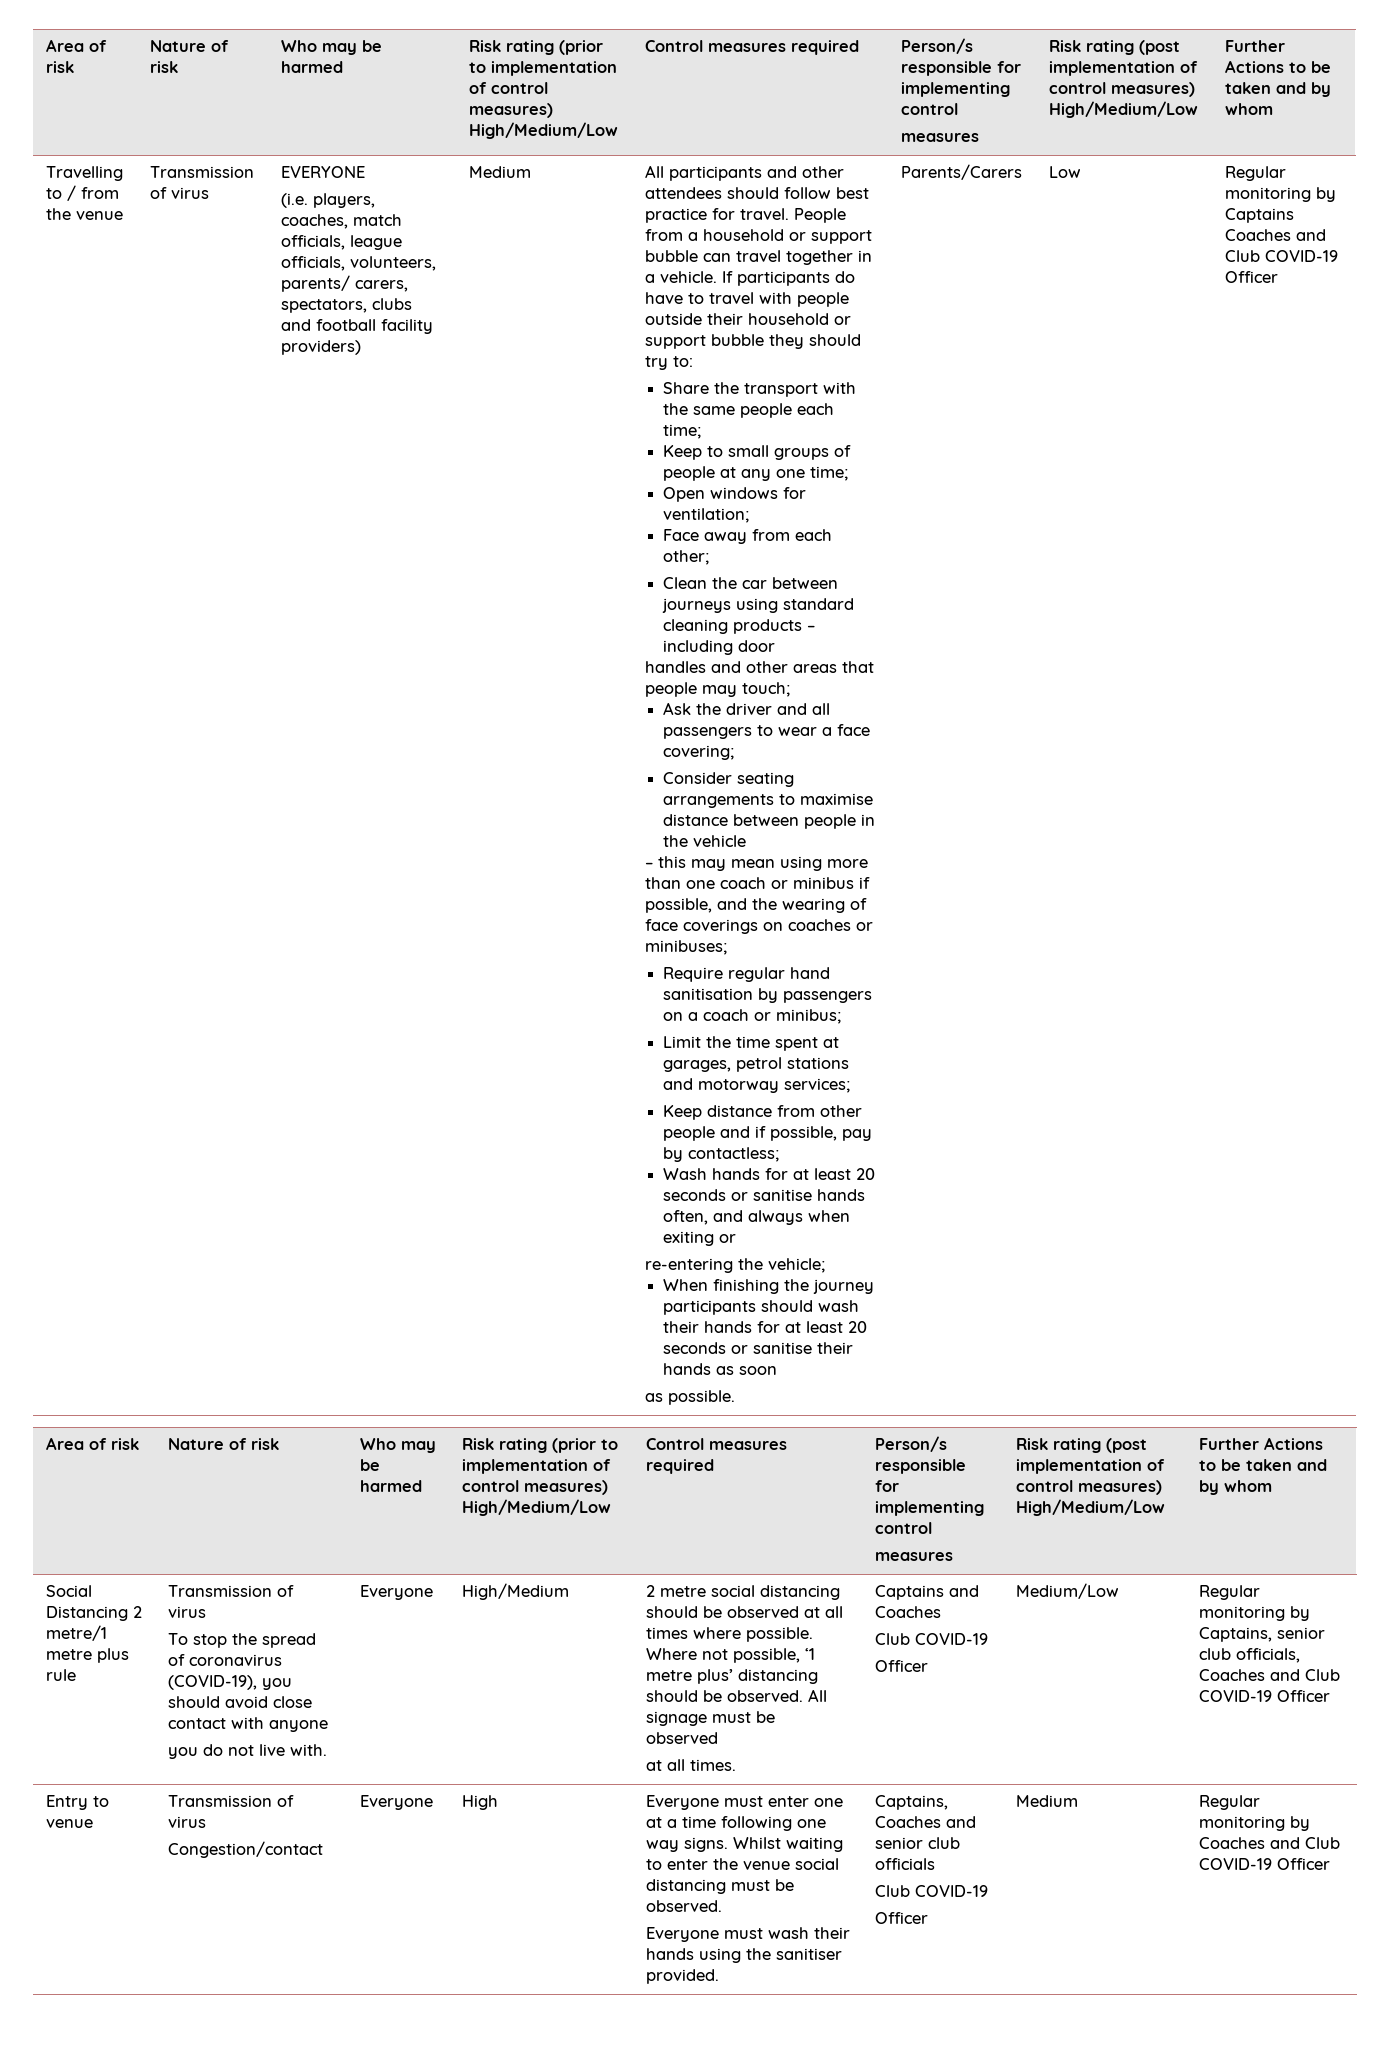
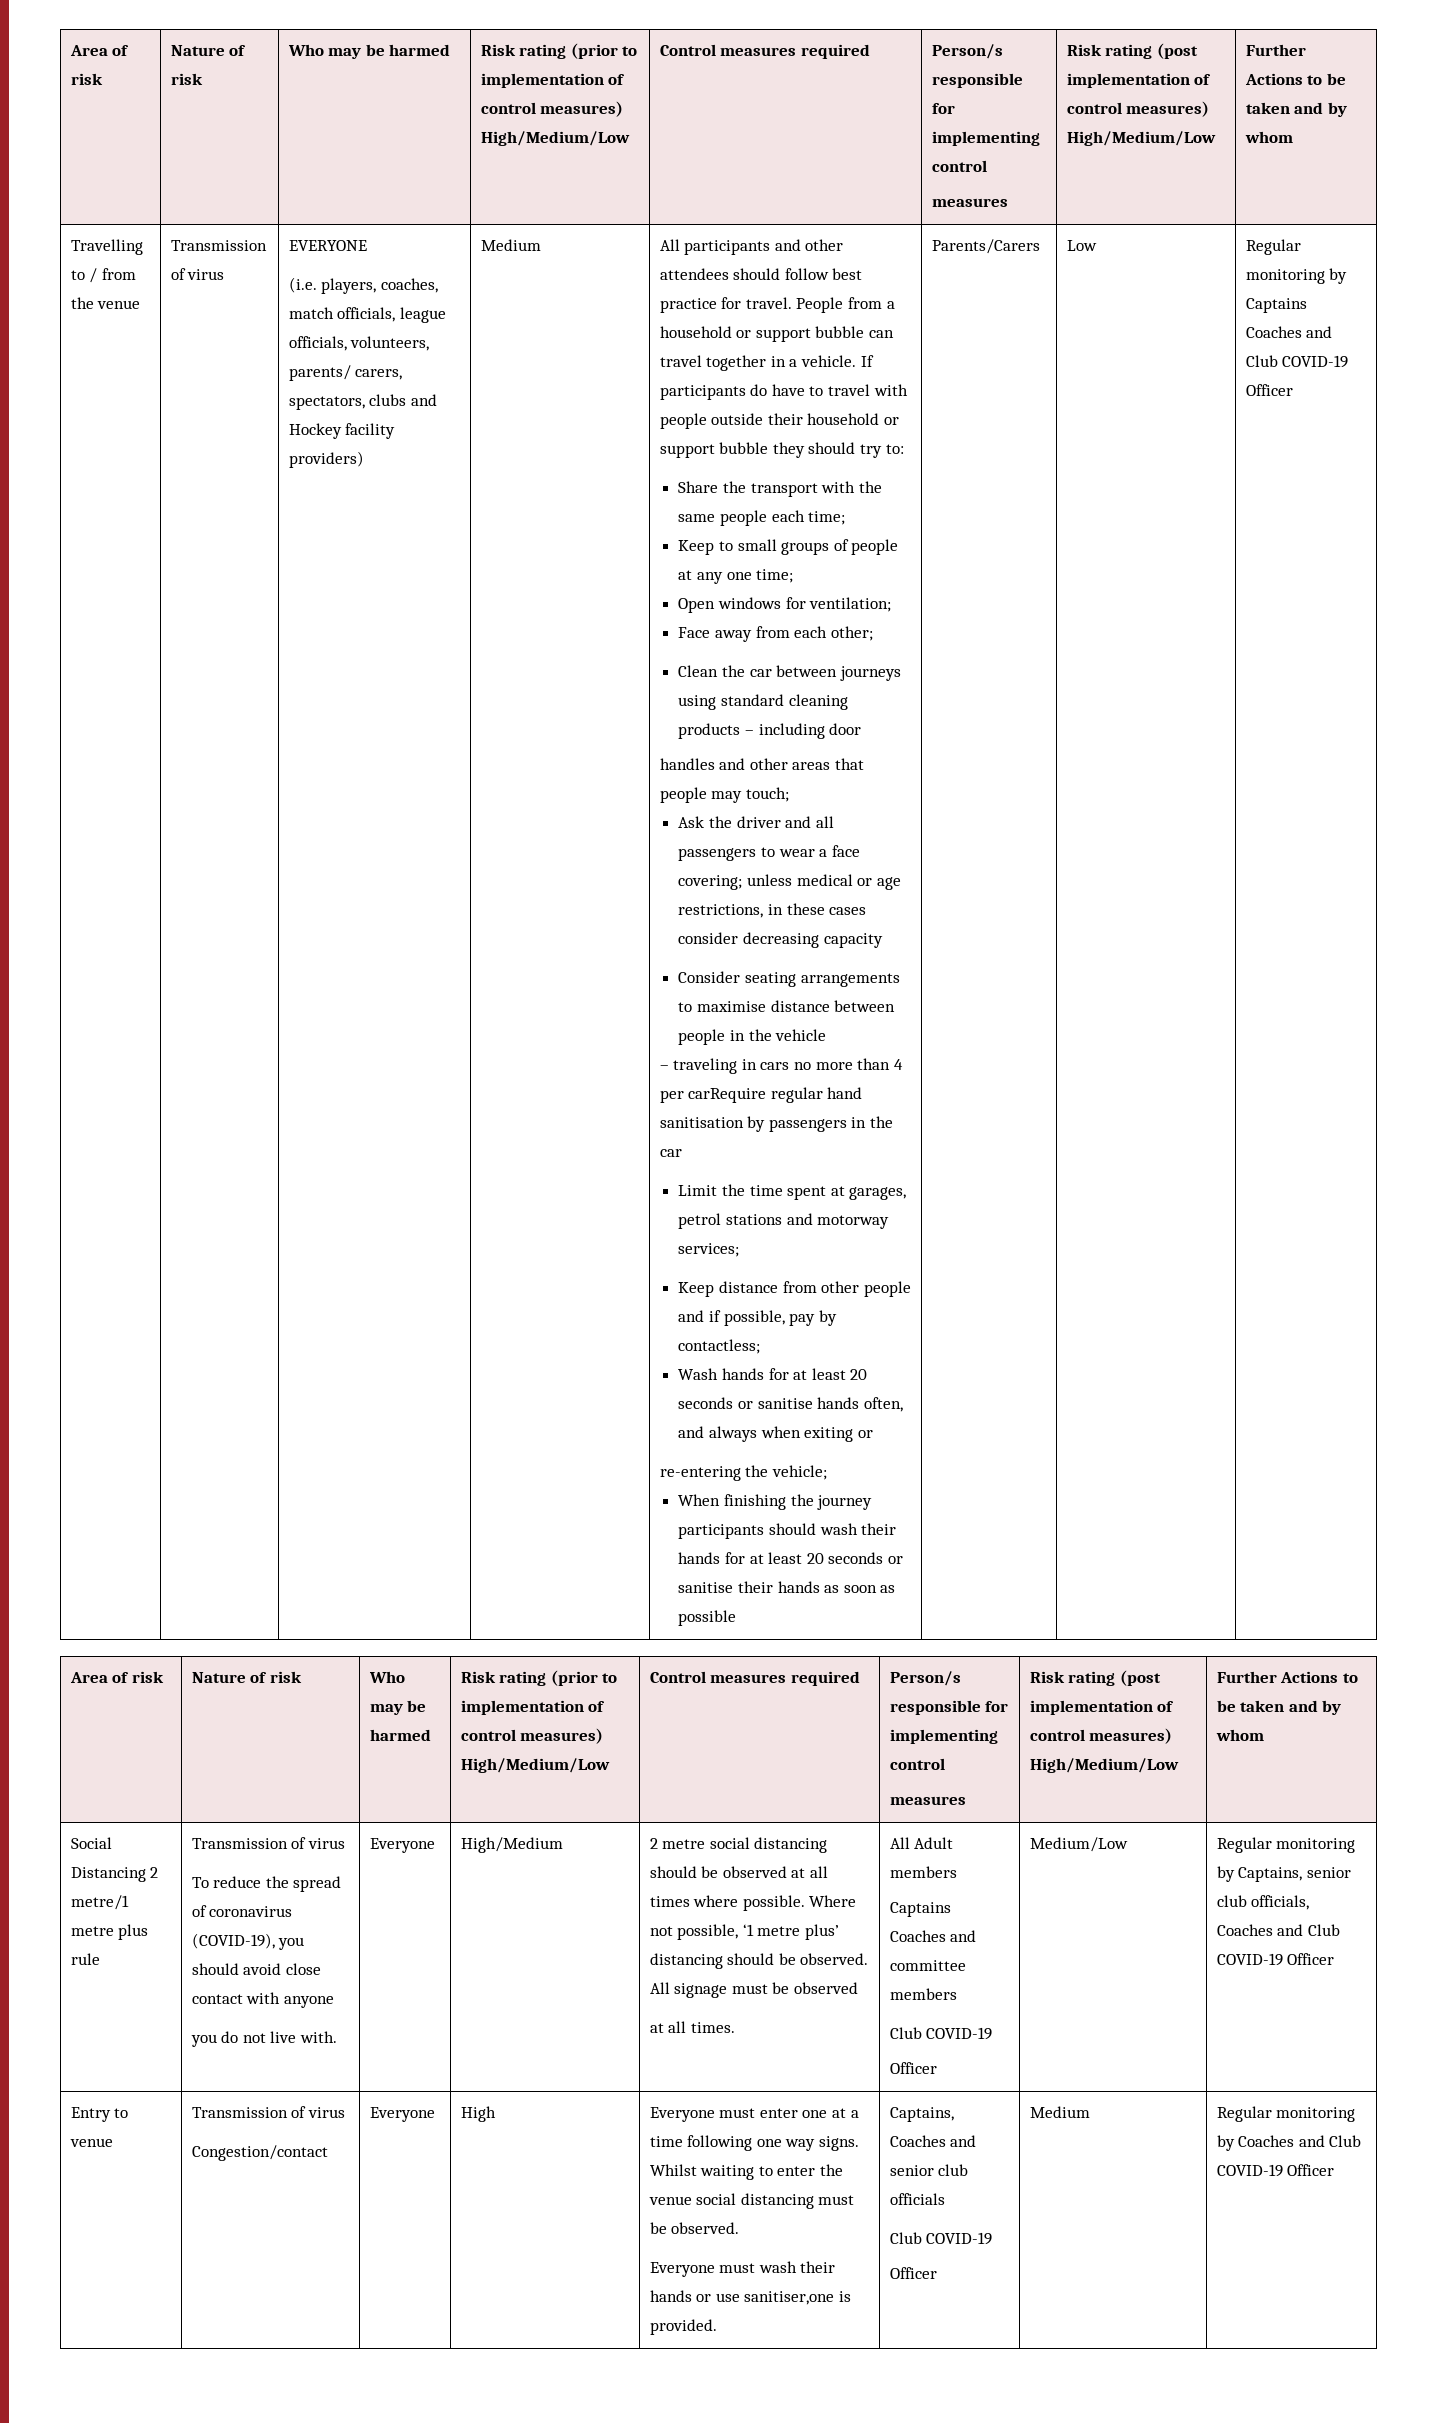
- (i.e. players, coaches, match officials, league officials, volunteers, parents/ carers, spectators, clubs and football facility providers)
+ (i.e. players, coaches, match officials, league officials, volunteers, parents/ carers, spectators, clubs and Hockey facility providers)
- Ask the driver and all passengers to wear a face covering;
+ Ask the driver and all passengers to wear a face covering; unless medical or age restrictions, in these cases consider decreasing capacity
- – this may mean using more than one coach or minibus if possible, and the wearing of face coverings on coaches or minibuses;
- Require regular hand sanitisation by passengers on a coach or minibus;
+ – traveling in cars no more than 4 per carRequire regular hand sanitisation by passengers in the car
- When finishing the journey participants should wash their hands for at least 20 seconds or sanitise their hands as soon
- as possible.
+ When finishing the journey participants should wash their hands for at least 20 seconds or sanitise their hands as soon as possible
- To stop the spread of coronavirus (COVID-19), you should avoid close contact with anyone
+ To reduce the spread of coronavirus (COVID-19), you should avoid close contact with anyone
- Captains and Coaches
+ All Adult members
+ Captains Coaches and committee members
- Everyone must wash their hands using the sanitiser provided.
+ Everyone must wash their hands or use sanitiser,one is provided.

